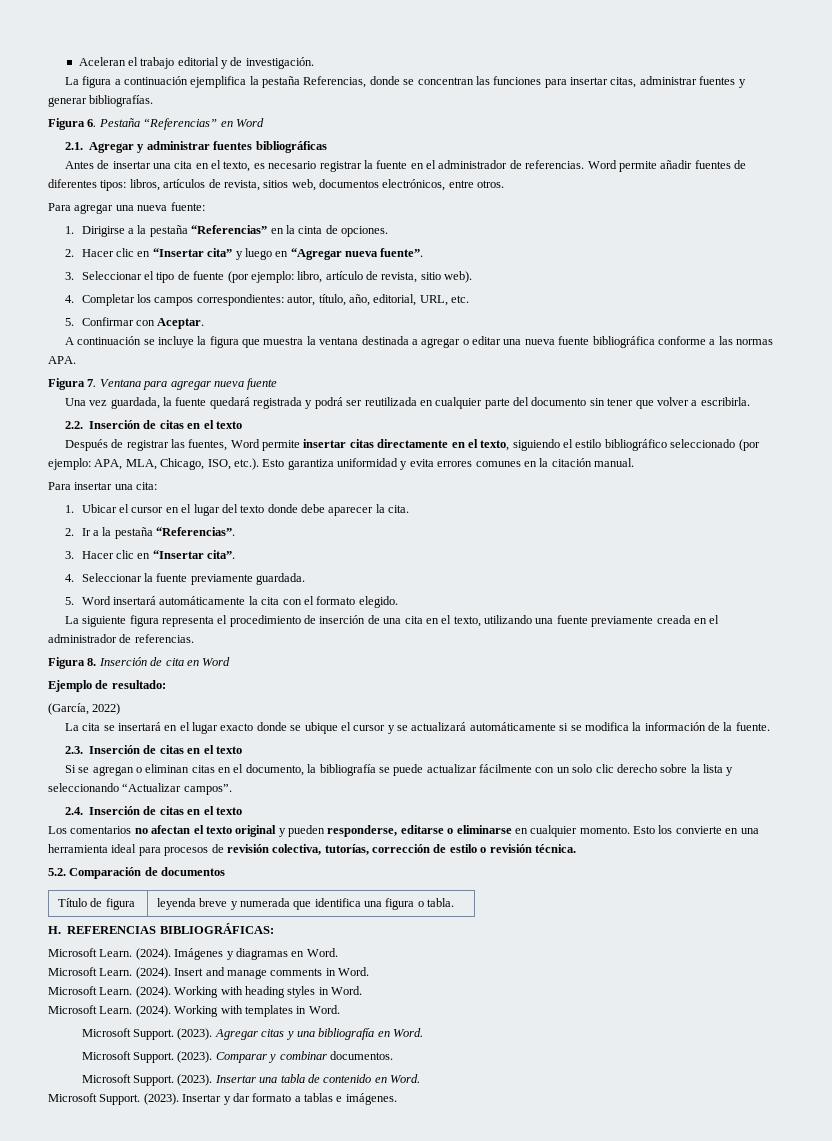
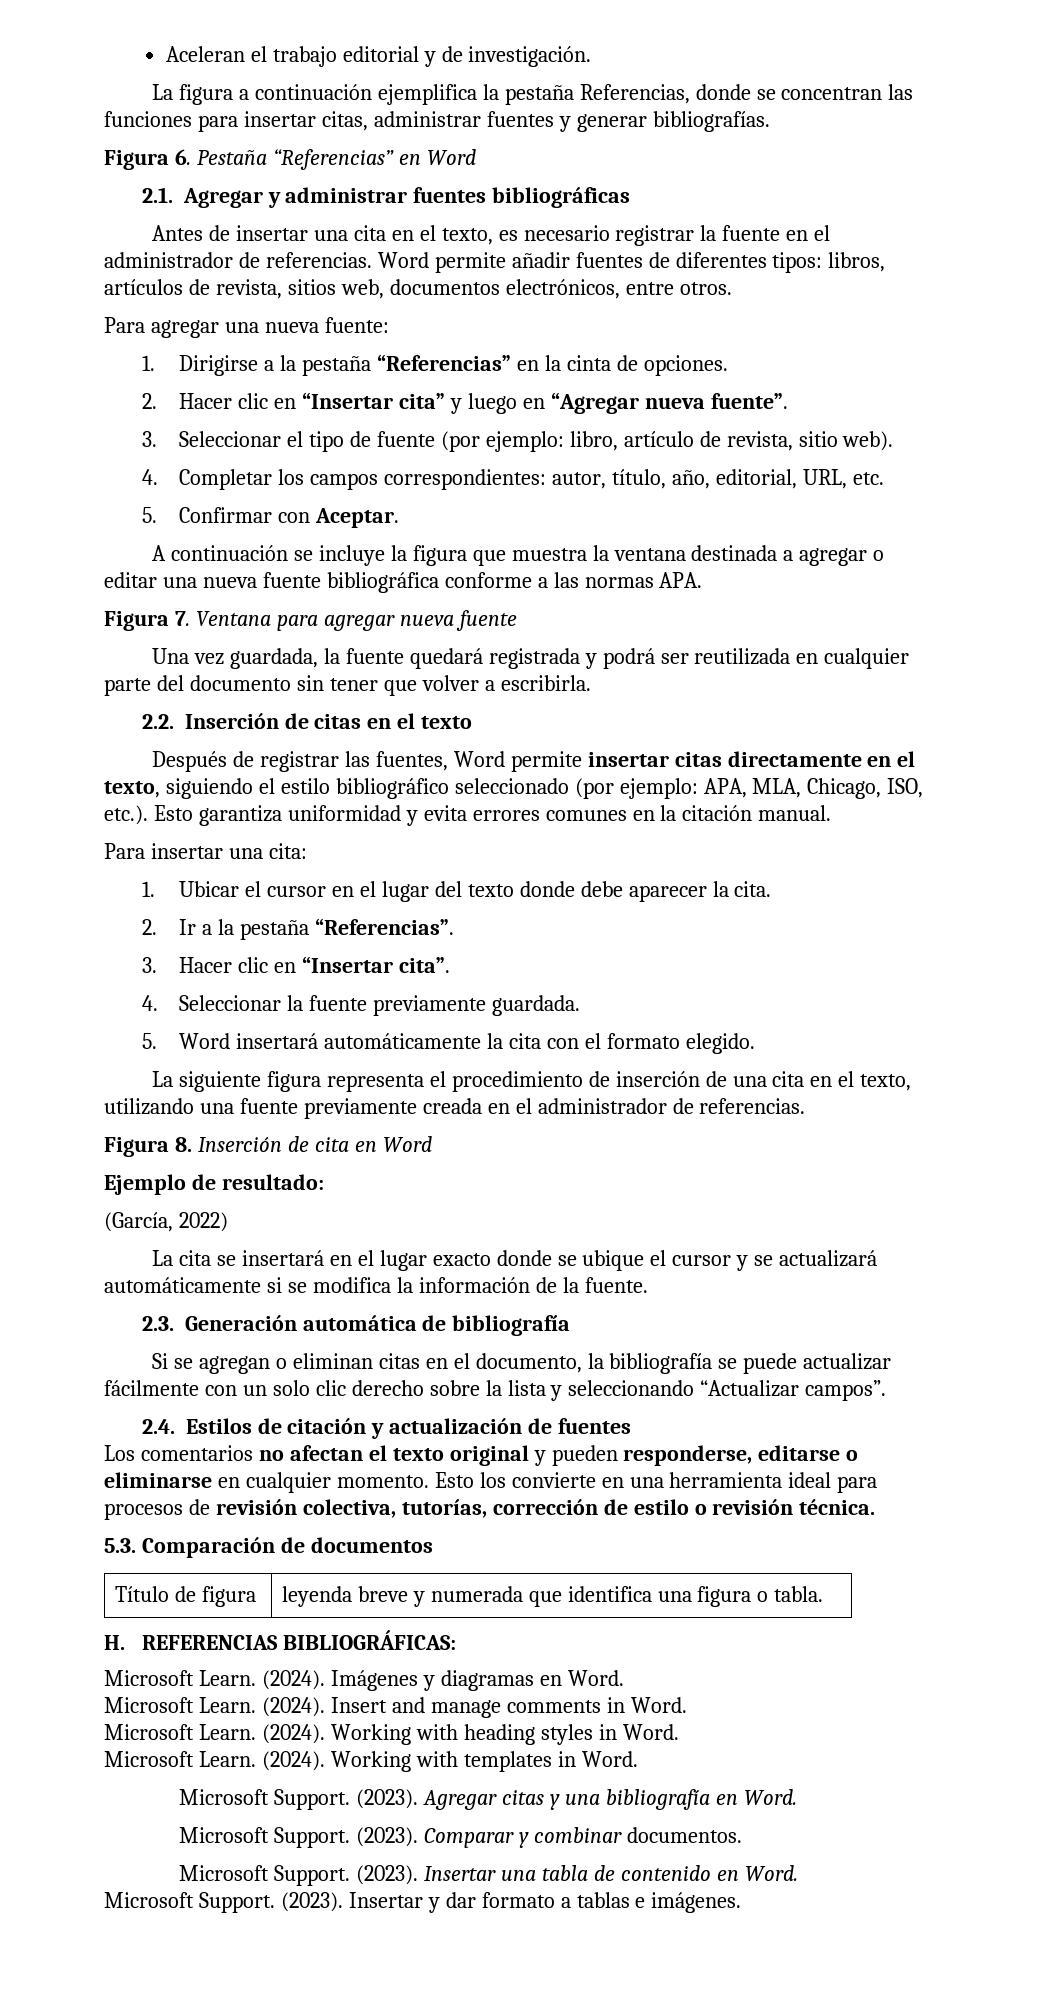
- 2.3. Inserción de citas en el texto
+ 2.3. Generación automática de bibliografía
- 2.4. Inserción de citas en el texto
+ 2.4. Estilos de citación y actualización de fuentes
- 5.2. Comparación de documentos
+ 5.3. Comparación de documentos

